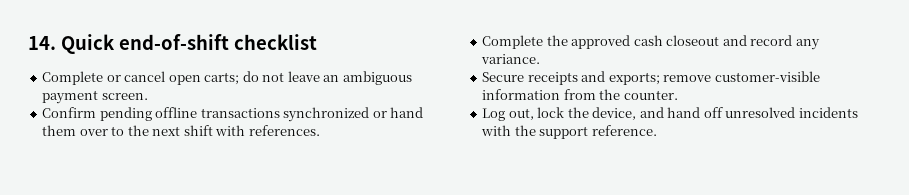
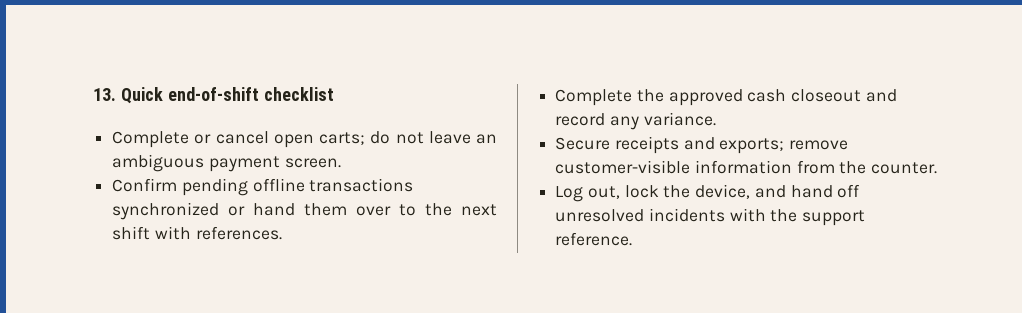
- 14. Quick end-of-shift checklist
+ 13. Quick end-of-shift checklist

